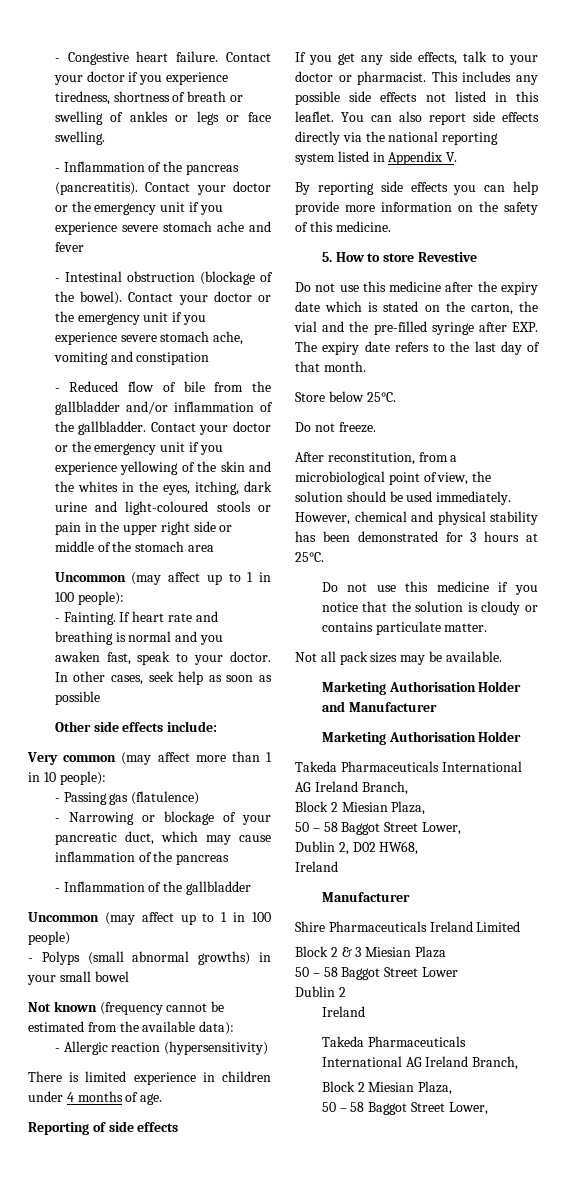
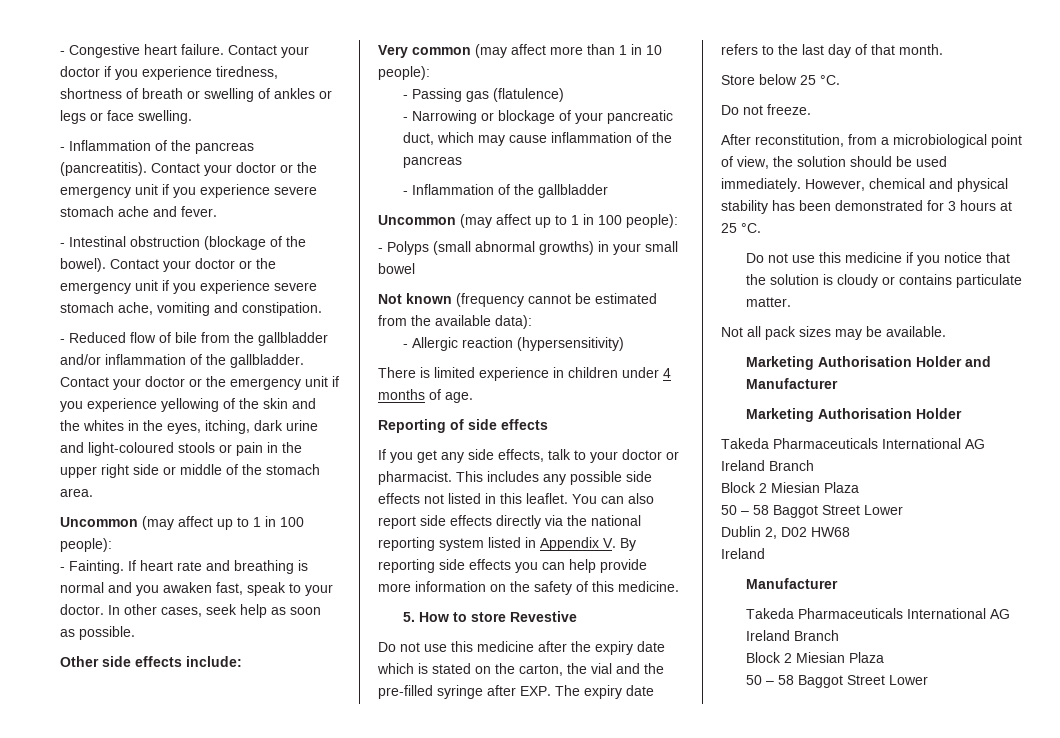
- Contact your doctor or the emergency unit if you experience severe stomach ache and fever
+ Contact your doctor or the emergency unit if you experience severe stomach ache and fever.
- Contact your doctor or the emergency unit if you experience severe stomach ache, vomiting and constipation
+ Contact your doctor or the emergency unit if you experience severe stomach ache, vomiting and constipation.
- Contact your doctor or the emergency unit if you experience yellowing of the skin and the whites in the eyes, itching, dark urine and light-coloured stools or pain in the upper right side or middle of the stomach area
+ Contact your doctor or the emergency unit if you experience yellowing of the skin and the whites in the eyes, itching, dark urine and light-coloured stools or pain in the upper right side or middle of the stomach area.
- In other cases, seek help as soon as possible
+ In other cases, seek help as soon as possible.
  - Inflammation of the gallbladder
- Uncommon (may affect up to 1 in 100 people)
+ Uncommon (may affect up to 1 in 100 people):
- You can also report side effects directly via the national reporting system listed in Appendix V.
- By reporting side effects you can help provide more information on the safety of this medicine.
+ You can also report side effects directly via the national reporting system listed in Appendix V. By reporting side effects you can help provide more information on the safety of this medicine.
- Store below 25°C.
+ Store below 25 °C.
- However, chemical and physical stability has been demonstrated for 3 hours at 25°C.
+ However, chemical and physical stability has been demonstrated for 3 hours at 25 °C.
  Marketing Authorisation Holder and Manufacturer
  Marketing Authorisation Holder
- Takeda Pharmaceuticals International AG Ireland Branch,
- Block 2 Miesian Plaza,
- 50 – 58 Baggot Street Lower,
- Dublin 2, D02 HW68,
- Ireland
- Manufacturer
- Shire Pharmaceuticals Ireland Limited
- Block 2 & 3 Miesian Plaza
+ Takeda Pharmaceuticals International AG Ireland Branch
+ Block 2 Miesian Plaza
- Dublin 2
+ Dublin 2, D02 HW68
  Ireland
- Takeda Pharmaceuticals International AG Ireland Branch,
- Block 2 Miesian Plaza,
- 50 – 58 Baggot Street Lower,
+ Manufacturer
+ Takeda Pharmaceuticals International AG Ireland Branch
+ Block 2 Miesian Plaza
+ 50 – 58 Baggot Street Lower

